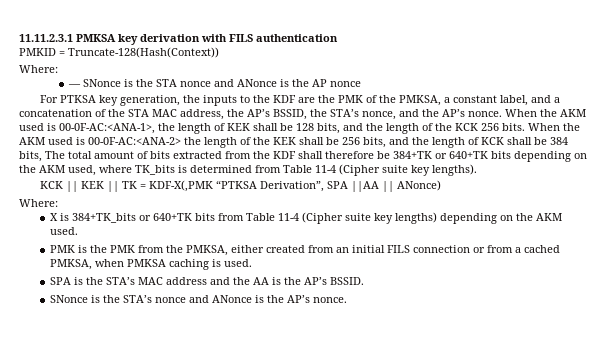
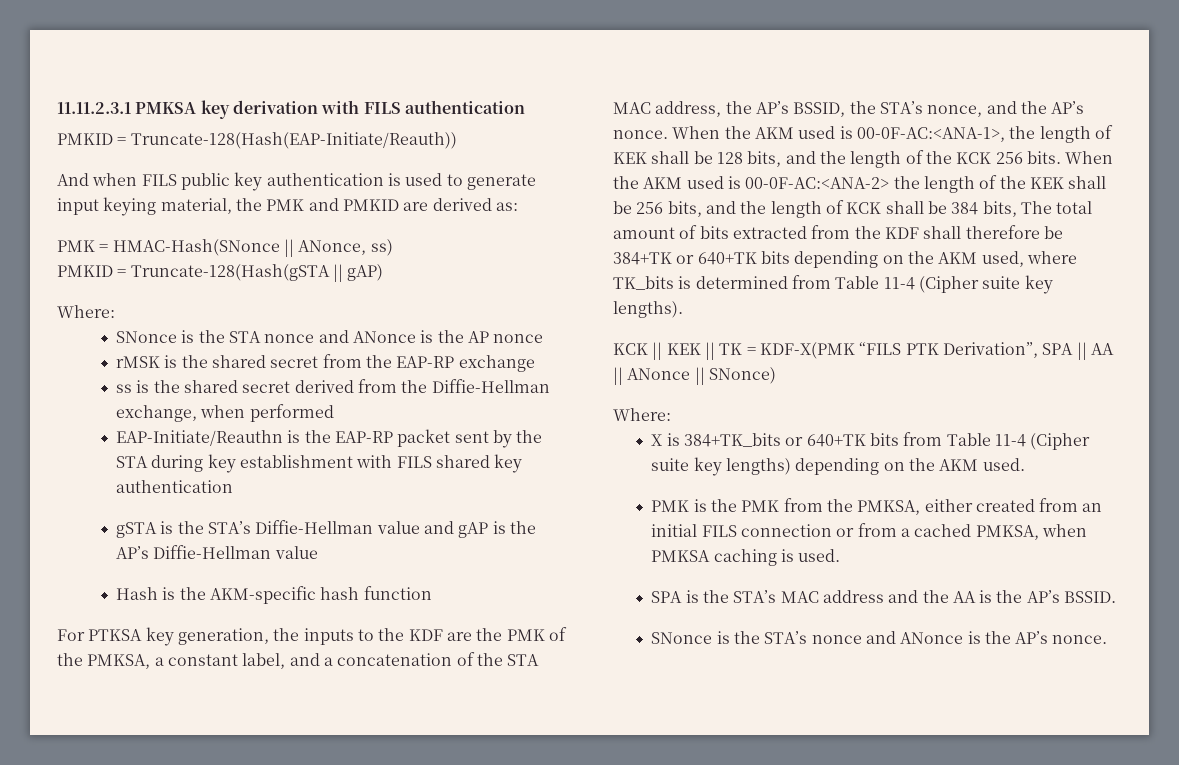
- PMKID = Truncate-128(Hash(Context))
+ PMKID = Truncate-128(Hash(EAP-Initiate/Reauth))
+ And when FILS public key authentication is used to generate input keying material, the PMK and PMKID are derived as:
+ PMK = HMAC-Hash(SNonce || ANonce, ss)
+ PMKID = Truncate-128(Hash(gSTA || gAP)
  Where:
- — SNonce is the STA nonce and ANonce is the AP nonce
+ SNonce is the STA nonce and ANonce is the AP nonce
+ rMSK is the shared secret from the EAP-RP exchange
+ ss is the shared secret derived from the Diffie-Hellman exchange, when performed
+ EAP-Initiate/Reauthn is the EAP-RP packet sent by the STA during key establishment with FILS shared key authentication
+ gSTA is the STA’s Diffie-Hellman value and gAP is the AP’s Diffie-Hellman value
+ Hash is the AKM-specific hash function
- KCK || KEK || TK = KDF-X(,PMK “PTKSA Derivation”, SPA ||AA || ANonce)
+ KCK || KEK || TK = KDF-X(PMK “FILS PTK Derivation”, SPA || AA || ANonce || SNonce)

